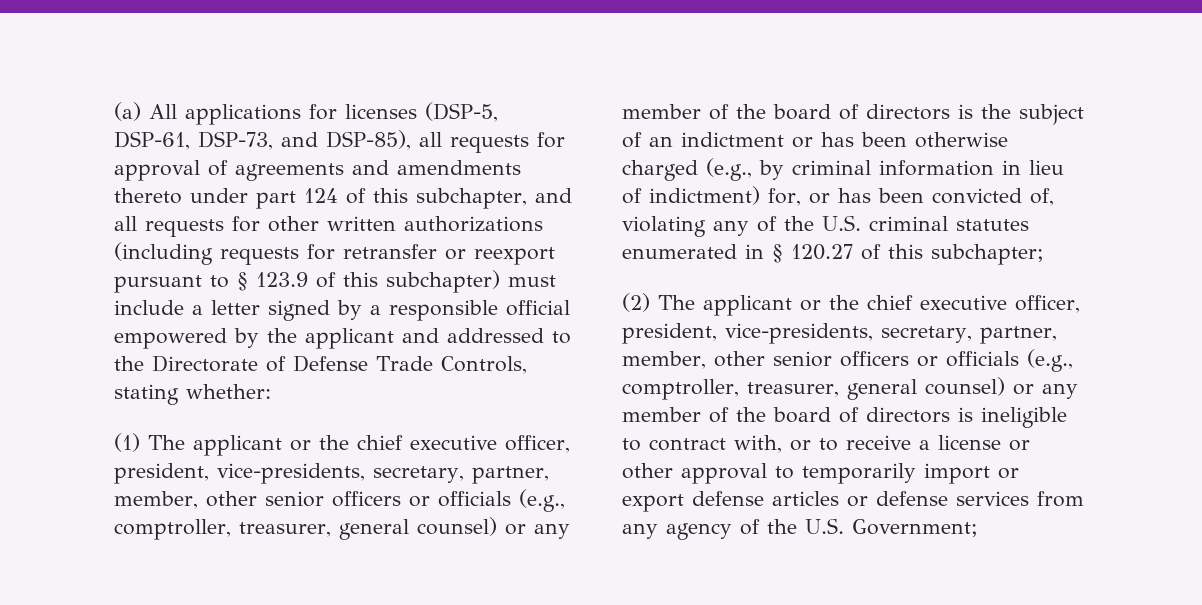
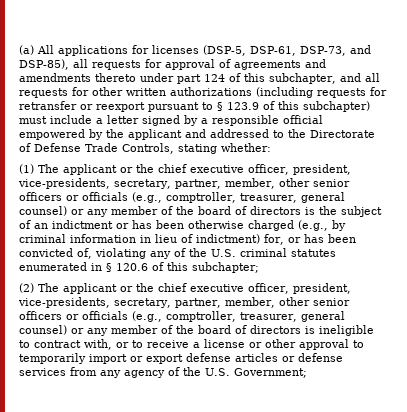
- (1) The applicant or the chief executive officer, president, vice-presidents, secretary, partner, member, other senior officers or officials (e.g., comptroller, treasurer, general counsel) or any member of the board of directors is the subject of an indictment or has been otherwise charged (e.g., by criminal information in lieu of indictment) for, or has been convicted of, violating any of the U.S. criminal statutes enumerated in § 120.27 of this subchapter;
+ (1) The applicant or the chief executive officer, president, vice-presidents, secretary, partner, member, other senior officers or officials (e.g., comptroller, treasurer, general counsel) or any member of the board of directors is the subject of an indictment or has been otherwise charged (e.g., by criminal information in lieu of indictment) for, or has been convicted of, violating any of the U.S. criminal statutes enumerated in § 120.6 of this subchapter;

